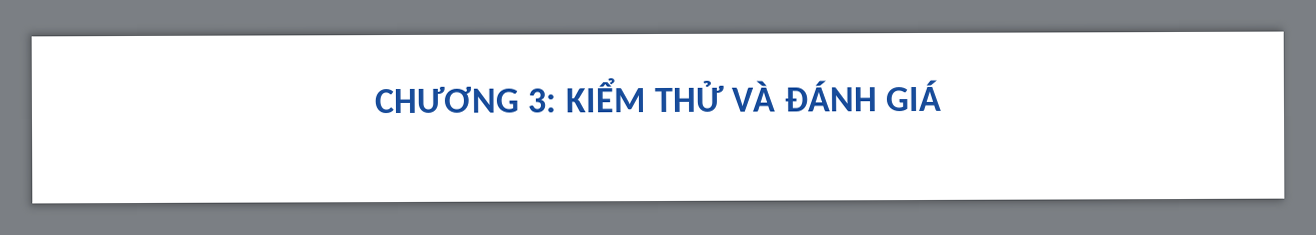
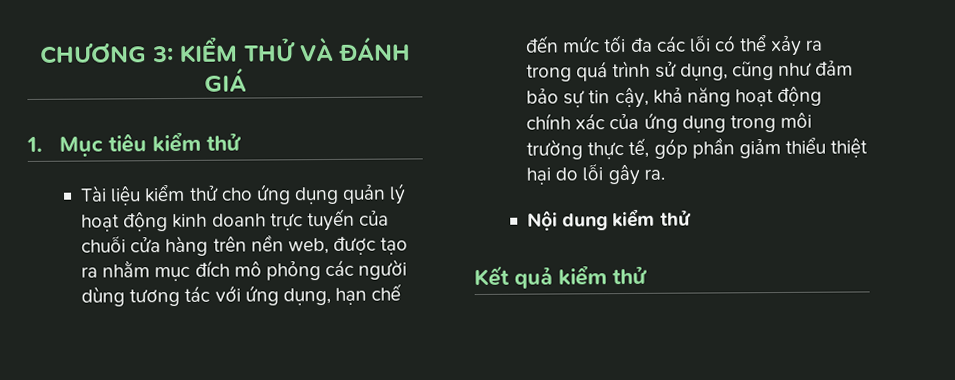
+ 1. Mục tiêu kiểm thử
+ Tài liệu kiểm thử cho ứng dụng quản lý hoạt động kinh doanh trực tuyến của chuỗi cửa hàng trên nền web, được tạo ra nhằm mục đích mô phỏng các người dùng tương tác với ứng dụng, hạn chế đến mức tối đa các lỗi có thể xảy ra trong quá trình sử dụng, cũng như đảm bảo sự tin cậy, khả năng hoạt động chính xác của ứng dụng trong môi trường thực tế, góp phần giảm thiểu thiệt hại do lỗi gây ra.
+ Nội dung kiểm thử
+ Kết quả kiểm thử

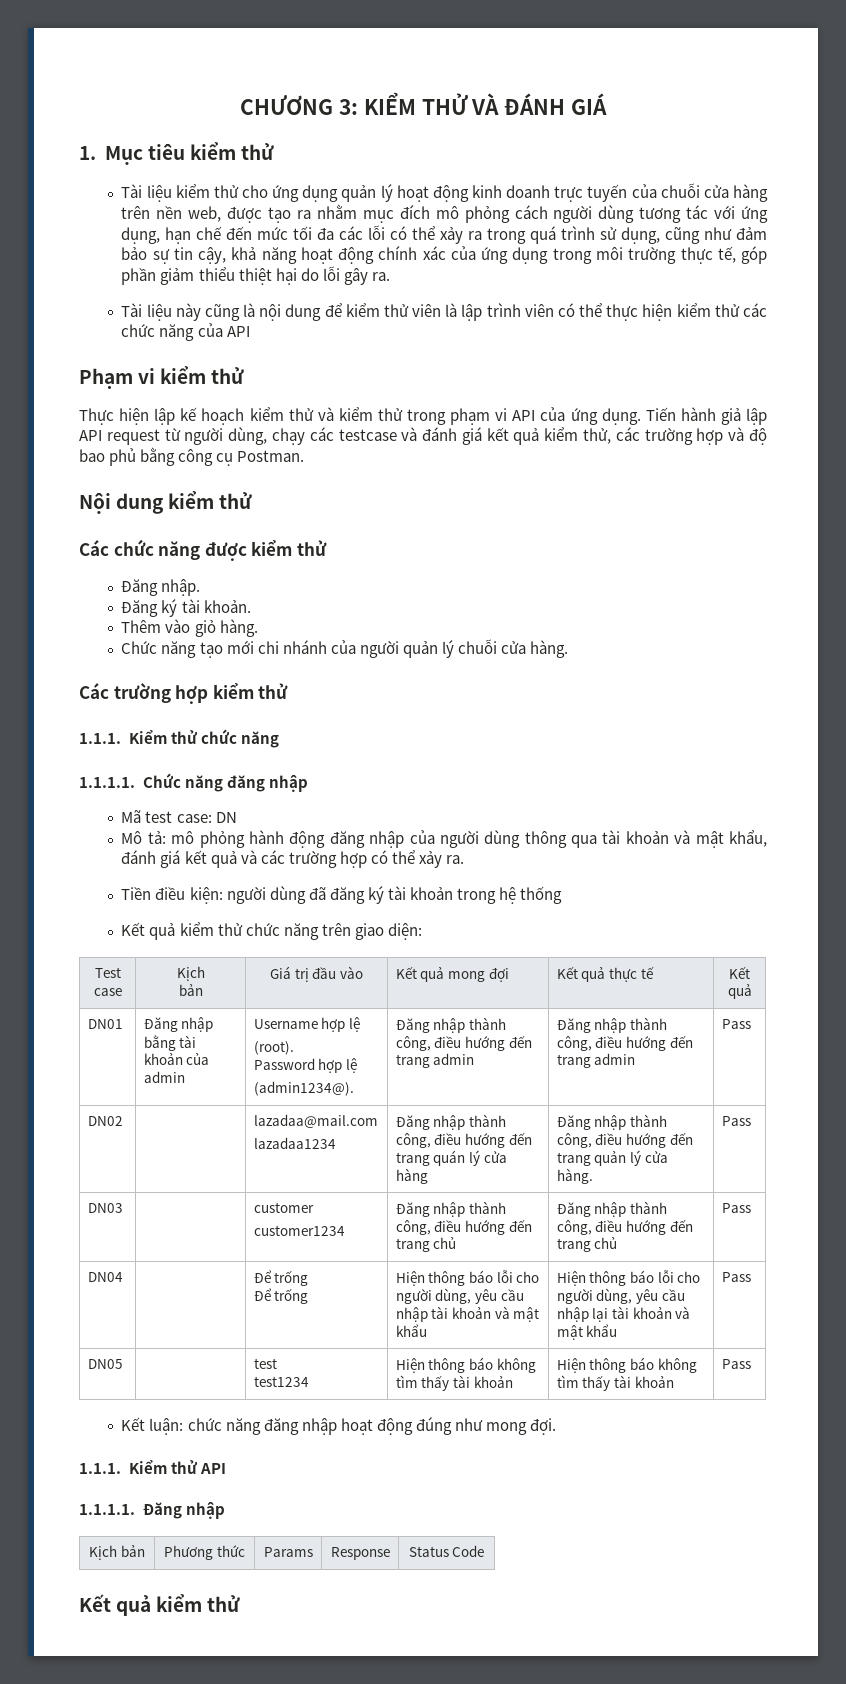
- Tài liệu kiểm thử cho ứng dụng quản lý hoạt động kinh doanh trực tuyến của chuỗi cửa hàng trên nền web, được tạo ra nhằm mục đích mô phỏng các người dùng tương tác với ứng dụng, hạn chế đến mức tối đa các lỗi có thể xảy ra trong quá trình sử dụng, cũng như đảm bảo sự tin cậy, khả năng hoạt động chính xác của ứng dụng trong môi trường thực tế, góp phần giảm thiểu thiệt hại do lỗi gây ra.
+ Tài liệu kiểm thử cho ứng dụng quản lý hoạt động kinh doanh trực tuyến của chuỗi cửa hàng trên nền web, được tạo ra nhằm mục đích mô phỏng cách người dùng tương tác với ứng dụng, hạn chế đến mức tối đa các lỗi có thể xảy ra trong quá trình sử dụng, cũng như đảm bảo sự tin cậy, khả năng hoạt động chính xác của ứng dụng trong môi trường thực tế, góp phần giảm thiểu thiệt hại do lỗi gây ra.
+ Tài liệu này cũng là nội dung để kiểm thử viên là lập trình viên có thể thực hiện kiểm thử các chức năng của API
+ Phạm vi kiểm thử
+ Thực hiện lập kế hoạch kiểm thử và kiểm thử trong phạm vi API của ứng dụng. Tiến hành giả lập API request từ người dùng, chạy các testcase và đánh giá kết quả kiểm thử, các trường hợp và độ bao phủ bằng công cụ Postman.
  Nội dung kiểm thử
+ Các chức năng được kiểm thử
+ Đăng nhập.
+ Đăng ký tài khoản.
+ Thêm vào giỏ hàng.
+ Chức năng tạo mới chi nhánh của người quản lý chuỗi cửa hàng.
+ Các trường hợp kiểm thử
+ 1.1.1. Kiểm thử chức năng
+ 1.1.1.1. Chức năng đăng nhập
+ Mã test case: DN
+ Mô tả: mô phỏng hành động đăng nhập của người dùng thông qua tài khoản và mật khẩu, đánh giá kết quả và các trường hợp có thể xảy ra.
+ Tiền điều kiện: người dùng đã đăng ký tài khoản trong hệ thống
+ Kết quả kiểm thử chức năng trên giao diện:
+ Test case | Kịch
+ bản | Giá trị đầu vào | Kết quả mong đợi | Kết quả thực tế | Kết quả
+ DN01 | Đăng nhập bằng tài khoản của admin | Username hợp lệ
+ (root).
+ Password hợp lệ
+ (admin1234@). | Đăng nhập thành công, điều hướng đến trang admin | Đăng nhập thành công, điều hướng đến trang admin | Pass
+ DN02 | | lazadaa@mail.com
+ lazadaa1234 | Đăng nhập thành công, điều hướng đến trang quán lý cửa hàng | Đăng nhập thành công, điều hướng đến trang quản lý cửa hàng. | Pass
+ DN03 | | customer
+ customer1234 | Đăng nhập thành công, điều hướng đến trang chủ | Đăng nhập thành công, điều hướng đến trang chủ | Pass
+ DN04 | | Để trống
+ Để trống | Hiện thông báo lỗi cho người dùng, yêu cầu nhập tài khoản và mật khẩu | Hiện thông báo lỗi cho người dùng, yêu cầu nhập lại tài khoản và mật khẩu | Pass
+ DN05 | | test
+ test1234 | Hiện thông báo không tìm thấy tài khoản | Hiện thông báo không tìm thấy tài khoản | Pass
+ Kết luận: chức năng đăng nhập hoạt động đúng như mong đợi.
+ 1.1.1. Kiểm thử API
+ 1.1.1.1. Đăng nhập
+ Kịch bản | Phương thức | Params | Response | Status Code

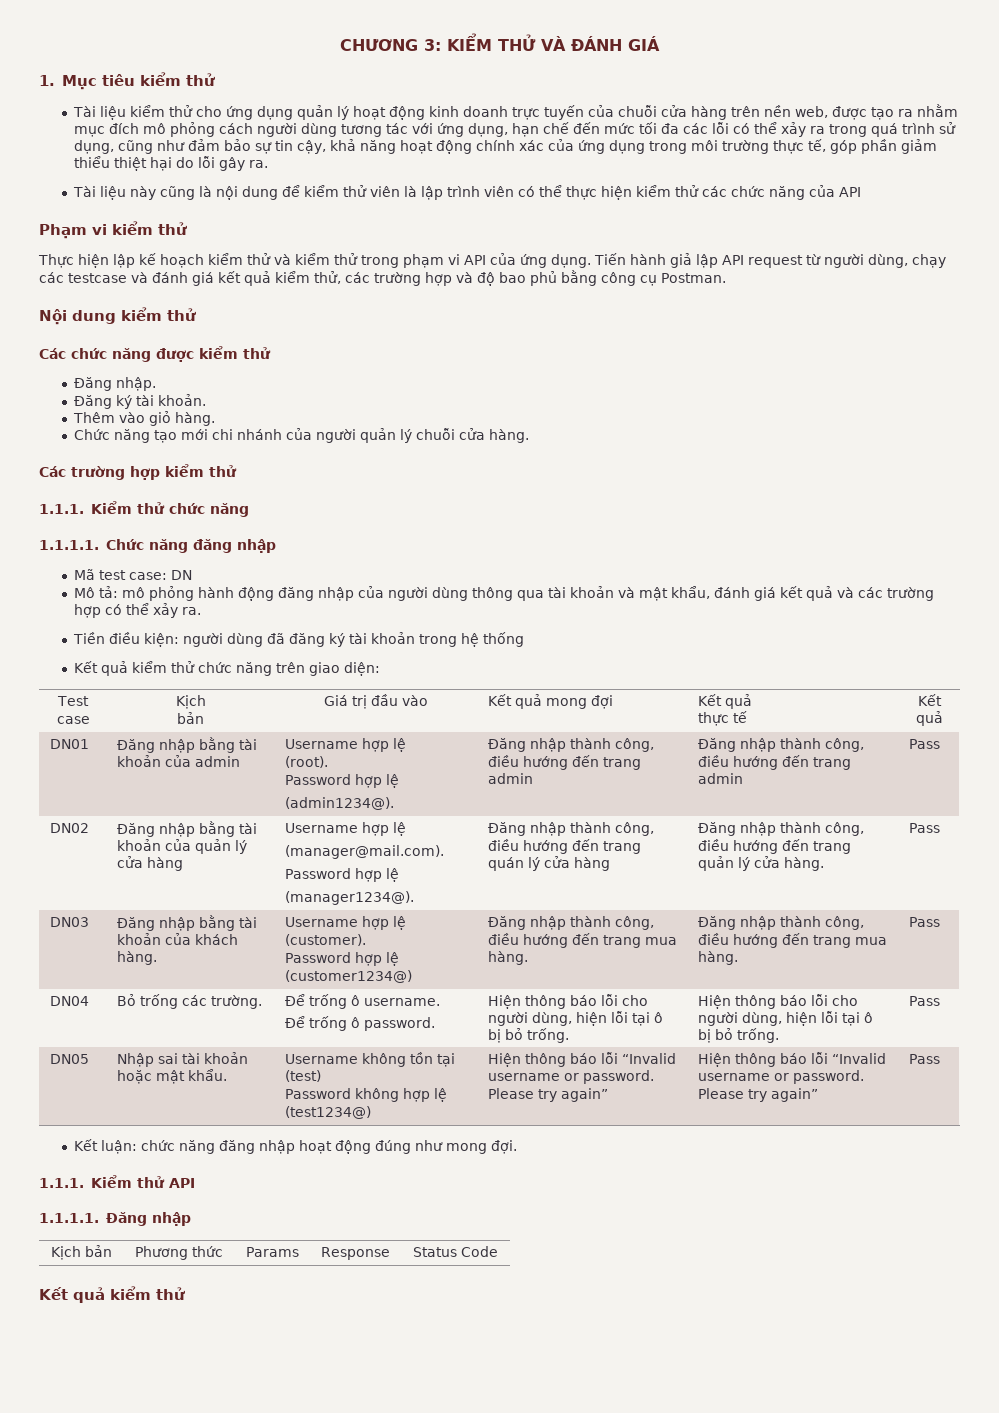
  Test case | Kịch
- bản | Giá trị đầu vào | Kết quả mong đợi | Kết quả thực tế | Kết quả
+ bản | Giá trị đầu vào | Kết quả mong đợi | Kết quả
+ thực tế | Kết quả
- lazadaa@mail.com
- lazadaa1234
+ Đăng nhập bằng tài khoản của quản lý cửa hàng | Username hợp lệ
+ (manager@mail.com).
+ Password hợp lệ
+ (manager1234@).
- DN03 | | customer
- customer1234 | Đăng nhập thành công, điều hướng đến trang chủ | Đăng nhập thành công, điều hướng đến trang chủ | Pass
+ DN03 | Đăng nhập bằng tài khoản của khách hàng. | Username hợp lệ (customer).
+ Password hợp lệ (customer1234@) | Đăng nhập thành công, điều hướng đến trang mua hàng. | Đăng nhập thành công, điều hướng đến trang mua hàng. | Pass
- DN04 | | Để trống
- Để trống | Hiện thông báo lỗi cho người dùng, yêu cầu nhập tài khoản và mật khẩu | Hiện thông báo lỗi cho người dùng, yêu cầu nhập lại tài khoản và mật khẩu | Pass
- DN05 | | test
- test1234 | Hiện thông báo không tìm thấy tài khoản | Hiện thông báo không tìm thấy tài khoản | Pass
+ DN04 | Bỏ trống các trường. | Để trống ô username.
+ Để trống ô password. | Hiện thông báo lỗi cho người dùng, hiện lỗi tại ô bị bỏ trống. | Hiện thông báo lỗi cho người dùng, hiện lỗi tại ô bị bỏ trống. | Pass
+ DN05 | Nhập sai tài khoản hoặc mật khẩu. | Username không tồn tại (test)
+ Password không hợp lệ (test1234@) | Hiện thông báo lỗi “Invalid username or password. Please try again” | Hiện thông báo lỗi “Invalid username or password. Please try again” | Pass

